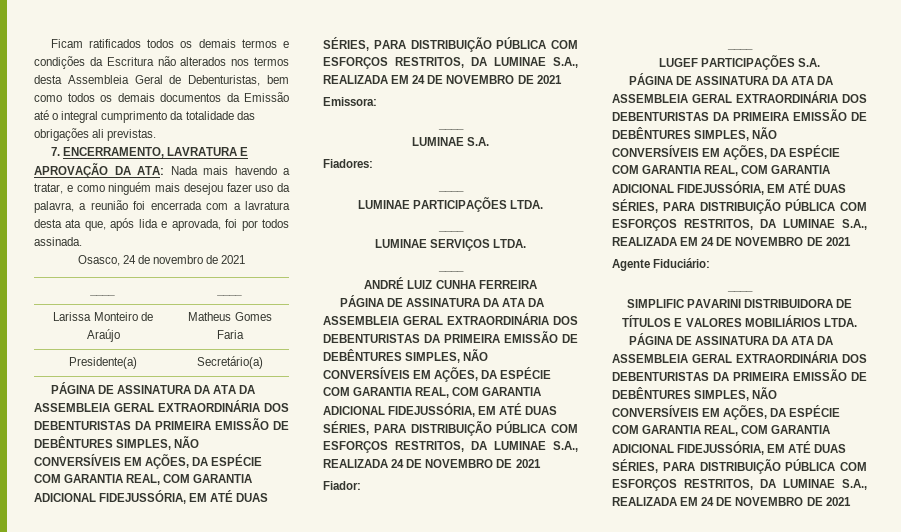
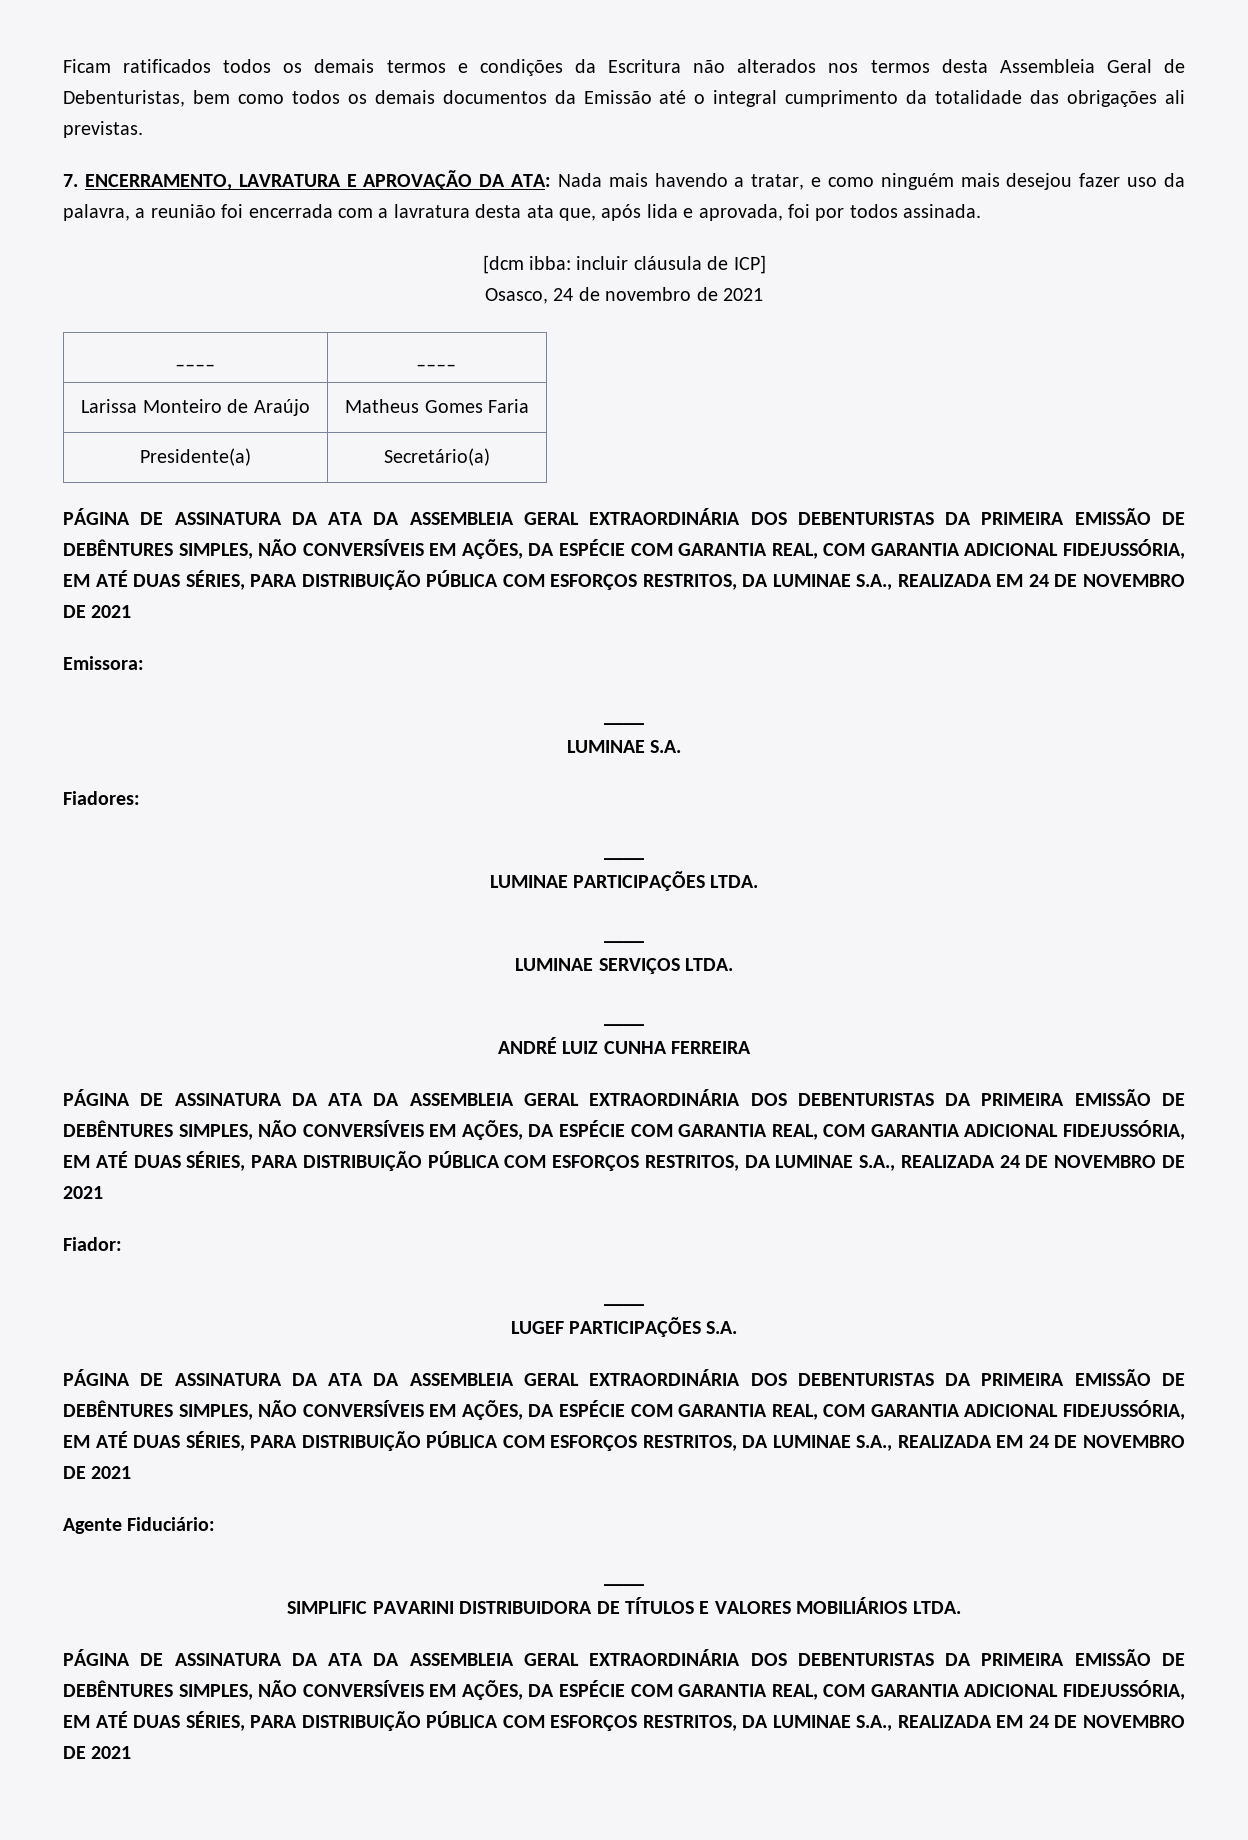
+ [dcm ibba: incluir cláusula de ICP]

